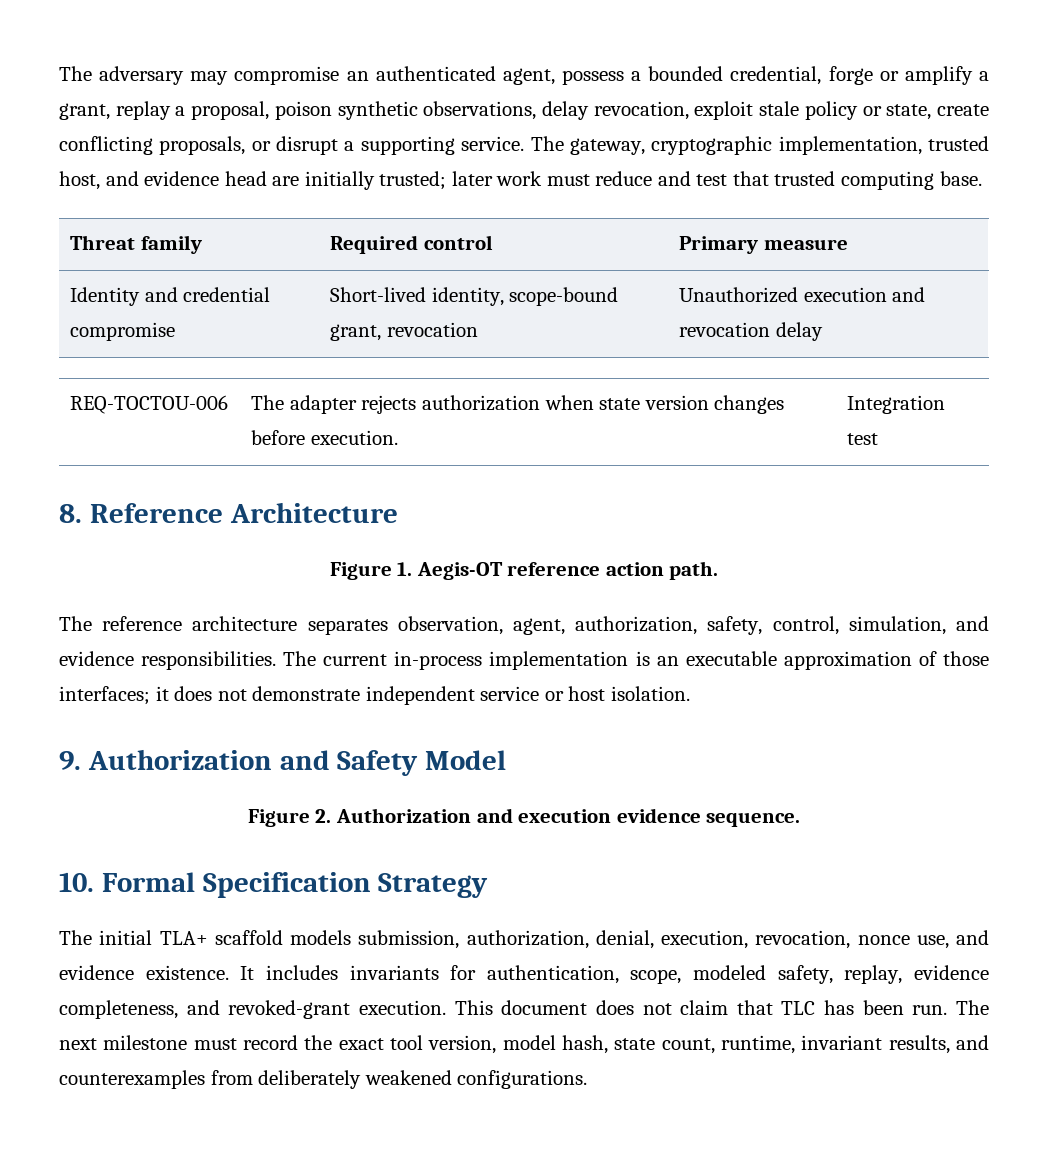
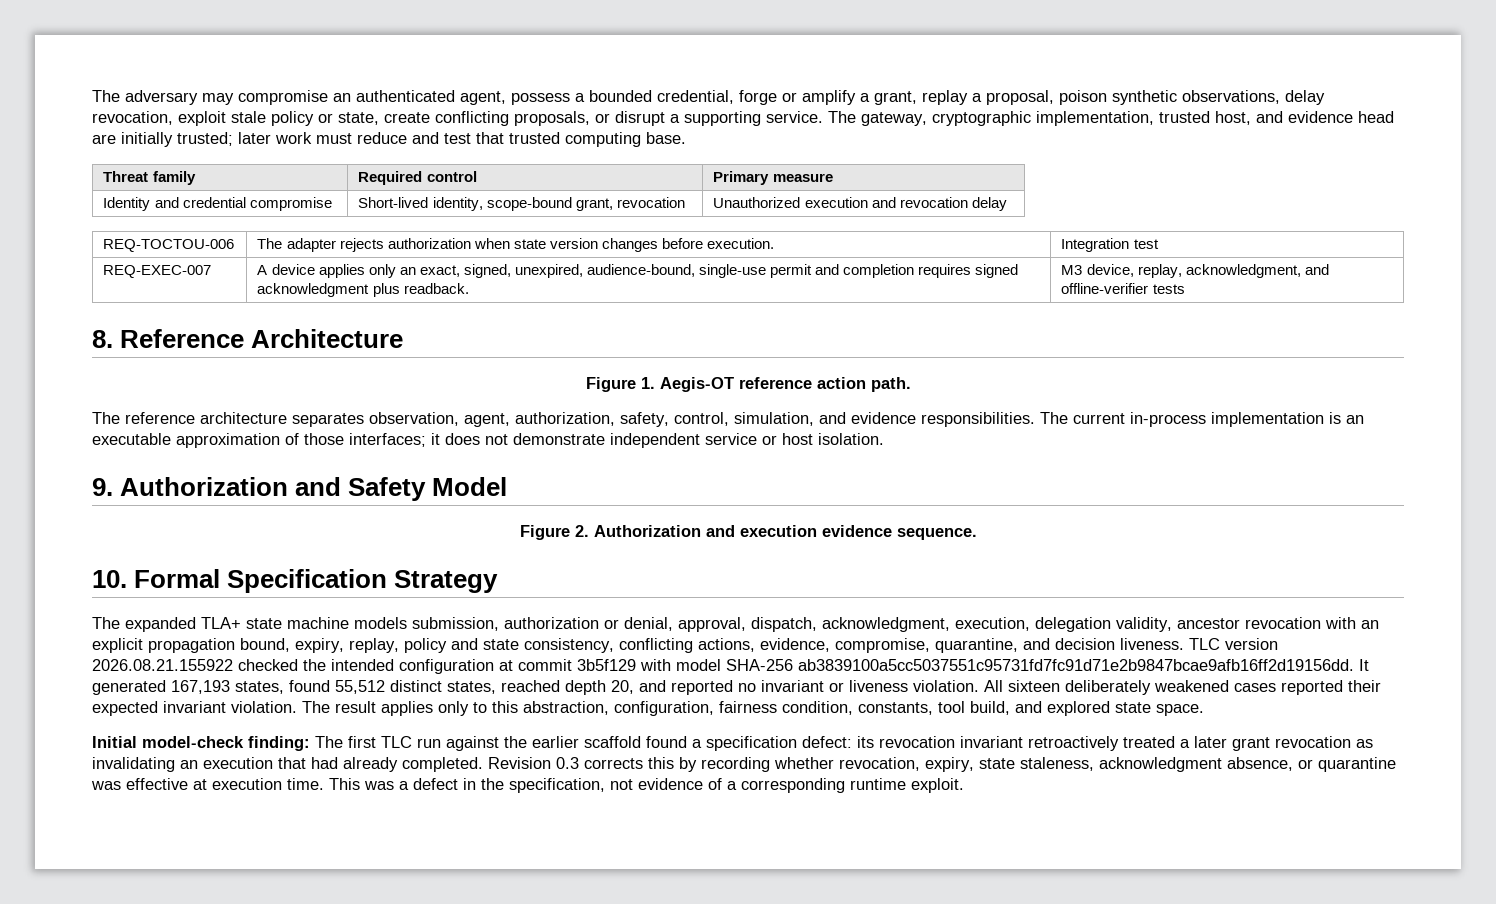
+ REQ-EXEC-007 | A device applies only an exact, signed, unexpired, audience-bound, single-use permit and completion requires signed acknowledgment plus readback. | M3 device, replay, acknowledgment, and offline-verifier tests
- The initial TLA+ scaffold models submission, authorization, denial, execution, revocation, nonce use, and evidence existence. It includes invariants for authentication, scope, modeled safety, replay, evidence completeness, and revoked-grant execution. This document does not claim that TLC has been run. The next milestone must record the exact tool version, model hash, state count, runtime, invariant results, and counterexamples from deliberately weakened configurations.
+ The expanded TLA+ state machine models submission, authorization or denial, approval, dispatch, acknowledgment, execution, delegation validity, ancestor revocation with an explicit propagation bound, expiry, replay, policy and state consistency, conflicting actions, evidence, compromise, quarantine, and decision liveness. TLC version 2026.08.21.155922 checked the intended configuration at commit 3b5f129 with model SHA-256 ab3839100a5cc5037551c95731fd7fc91d71e2b9847bcae9afb16ff2d19156dd. It generated 167,193 states, found 55,512 distinct states, reached depth 20, and reported no invariant or liveness violation. All sixteen deliberately weakened cases reported their expected invariant violation. The result applies only to this abstraction, configuration, fairness condition, constants, tool build, and explored state space.
+ Initial model-check finding: The first TLC run against the earlier scaffold found a specification defect: its revocation invariant retroactively treated a later grant revocation as invalidating an execution that had already completed. Revision 0.3 corrects this by recording whether revocation, expiry, state staleness, acknowledgment absence, or quarantine was effective at execution time. This was a defect in the specification, not evidence of a corresponding runtime exploit.

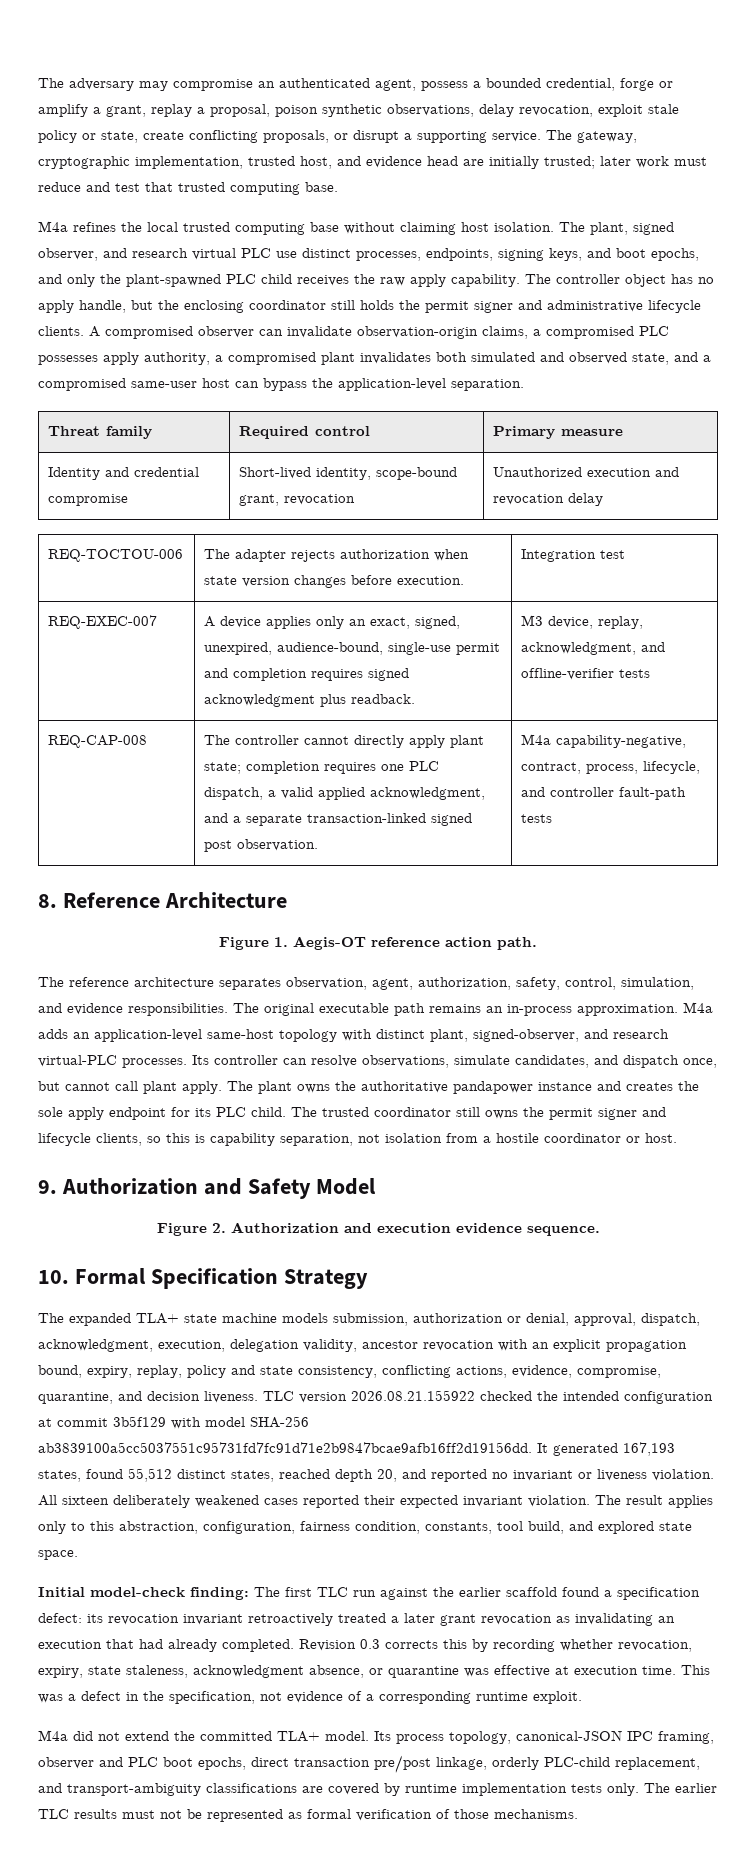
+ M4a refines the local trusted computing base without claiming host isolation. The plant, signed observer, and research virtual PLC use distinct processes, endpoints, signing keys, and boot epochs, and only the plant-spawned PLC child receives the raw apply capability. The controller object has no apply handle, but the enclosing coordinator still holds the permit signer and administrative lifecycle clients. A compromised observer can invalidate observation-origin claims, a compromised PLC possesses apply authority, a compromised plant invalidates both simulated and observed state, and a compromised same-user host can bypass the application-level separation.
+ REQ-CAP-008 | The controller cannot directly apply plant state; completion requires one PLC dispatch, a valid applied acknowledgment, and a separate transaction-linked signed post observation. | M4a capability-negative, contract, process, lifecycle, and controller fault-path tests
- The current in-process implementation is an executable approximation of those interfaces; it does not demonstrate independent service or host isolation.
+ The original executable path remains an in-process approximation. M4a adds an application-level same-host topology with distinct plant, signed-observer, and research virtual-PLC processes. Its controller can resolve observations, simulate candidates, and dispatch once, but cannot call plant apply. The plant owns the authoritative pandapower instance and creates the sole apply endpoint for its PLC child. The trusted coordinator still owns the permit signer and lifecycle clients, so this is capability separation, not isolation from a hostile coordinator or host.
+ M4a did not extend the committed TLA+ model. Its process topology, canonical-JSON IPC framing, observer and PLC boot epochs, direct transaction pre/post linkage, orderly PLC-child replacement, and transport-ambiguity classifications are covered by runtime implementation tests only. The earlier TLC results must not be represented as formal verification of those mechanisms.

